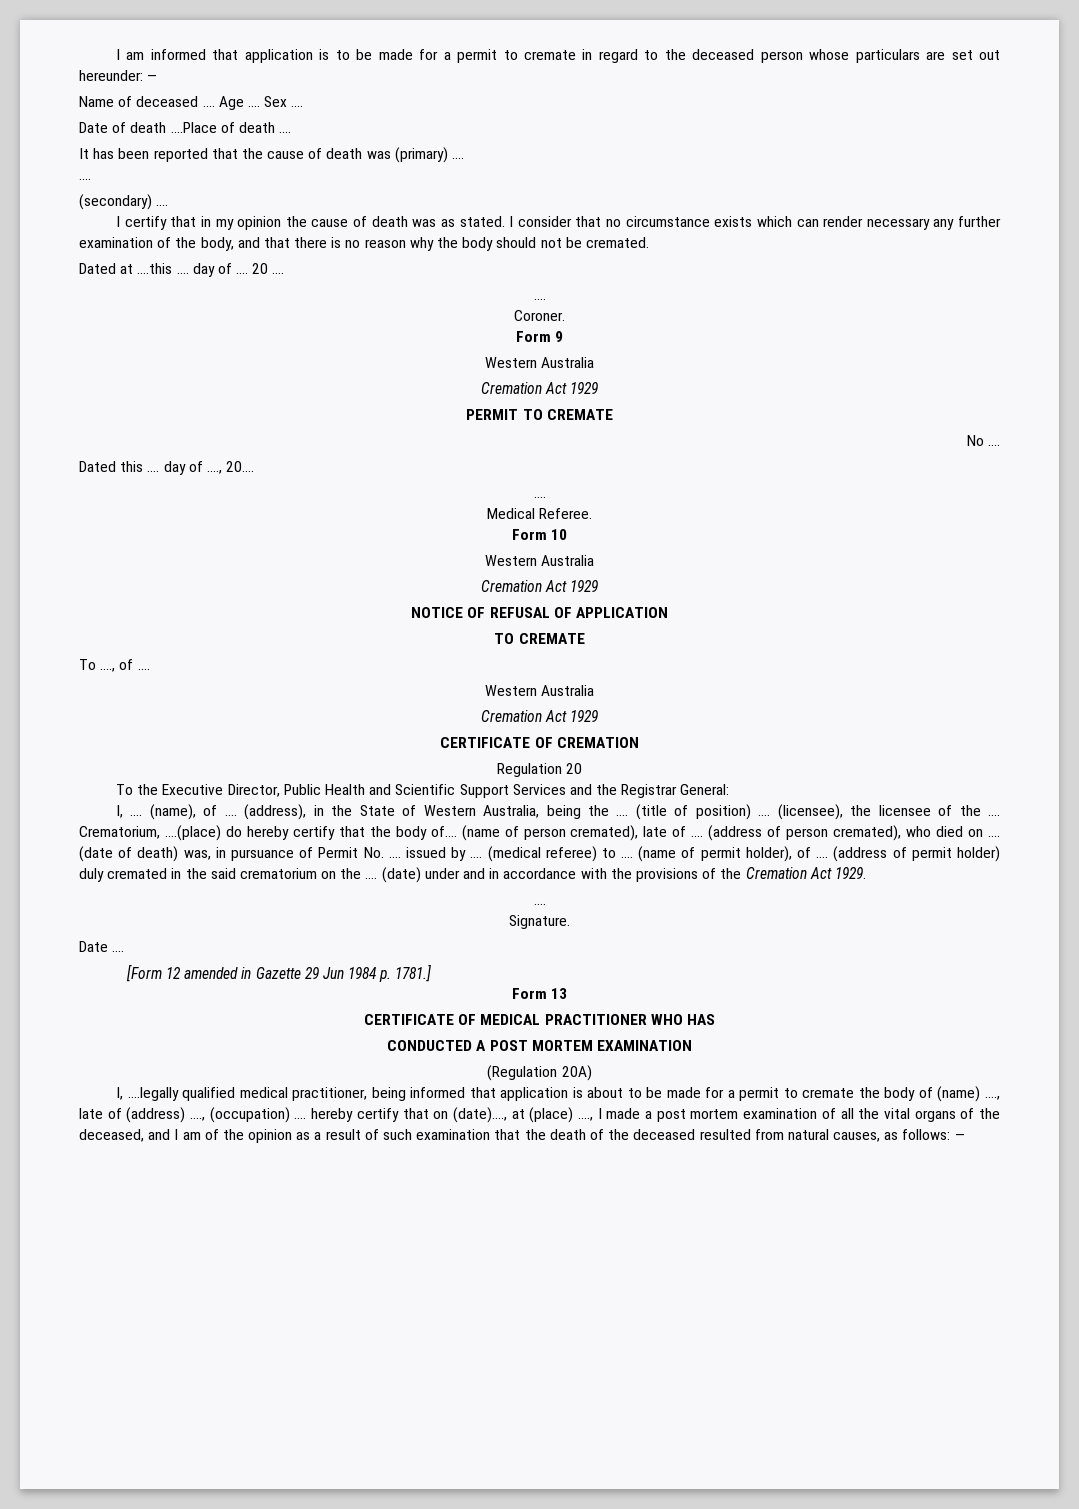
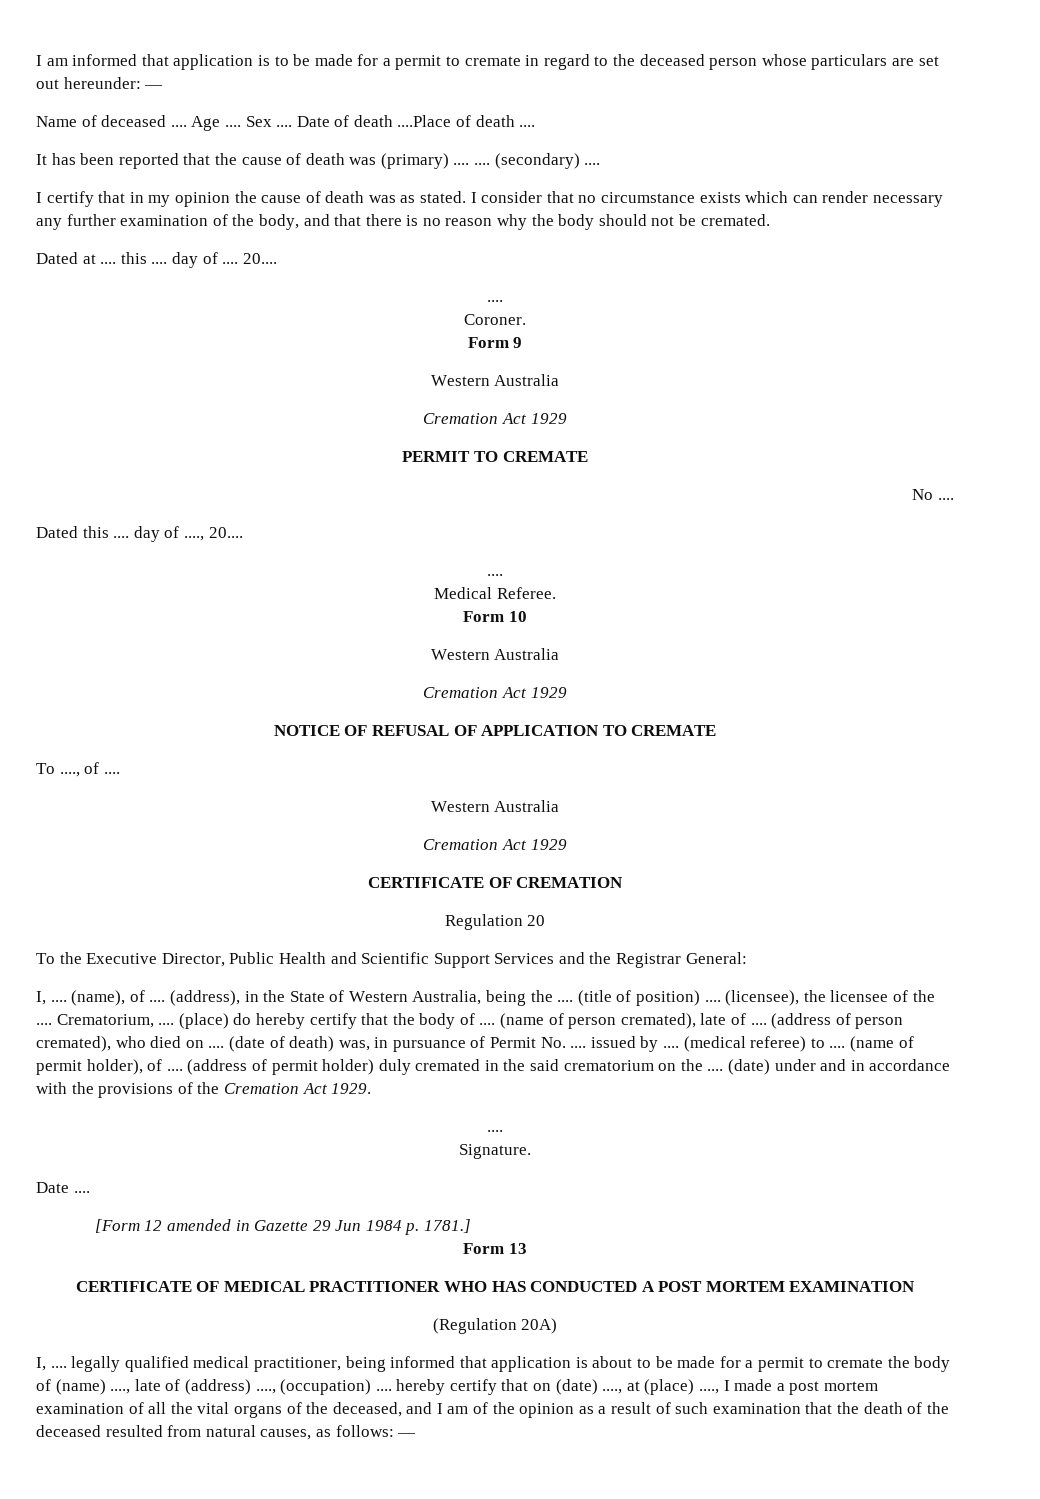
- Sex ....
- Date of death ....Place of death ....
+ Sex .... Date of death ....Place of death ....
- It has been reported that the cause of death was (primary) ....
- ....
- (secondary) ....
+ It has been reported that the cause of death was (primary) .... .... (secondary) ....
- Dated at ....this .... day of .... 20 ....
+ Dated at .... this .... day of .... 20....
- NOTICE OF REFUSAL OF APPLICATION
- TO CREMATE
+ NOTICE OF REFUSAL OF APPLICATION TO CREMATE
- Crematorium, ....(place) do hereby certify that the body of....
+ Crematorium, .... (place) do hereby certify that the body of ....
- CERTIFICATE OF MEDICAL PRACTITIONER WHO HAS
- CONDUCTED A POST MORTEM EXAMINATION
+ CERTIFICATE OF MEDICAL PRACTITIONER WHO HAS CONDUCTED A POST MORTEM EXAMINATION
- I, ....legally qualified medical practitioner, being informed that application is about to be made for a permit to cremate the body of (name) ...., late of (address) ...., (occupation) .... hereby certify that on (date)...., at (place) ...., I made a post mortem examination of all the vital organs of the deceased, and I am of the opinion as a result of such examination that the death of the deceased resulted from natural causes, as follows:
+ I, .... legally qualified medical practitioner, being informed that application is about to be made for a permit to cremate the body of (name) ...., late of (address) ...., (occupation) .... hereby certify that on (date) ...., at (place) ...., I made a post mortem examination of all the vital organs of the deceased, and I am of the opinion as a result of such examination that the death of the deceased resulted from natural causes, as follows:

